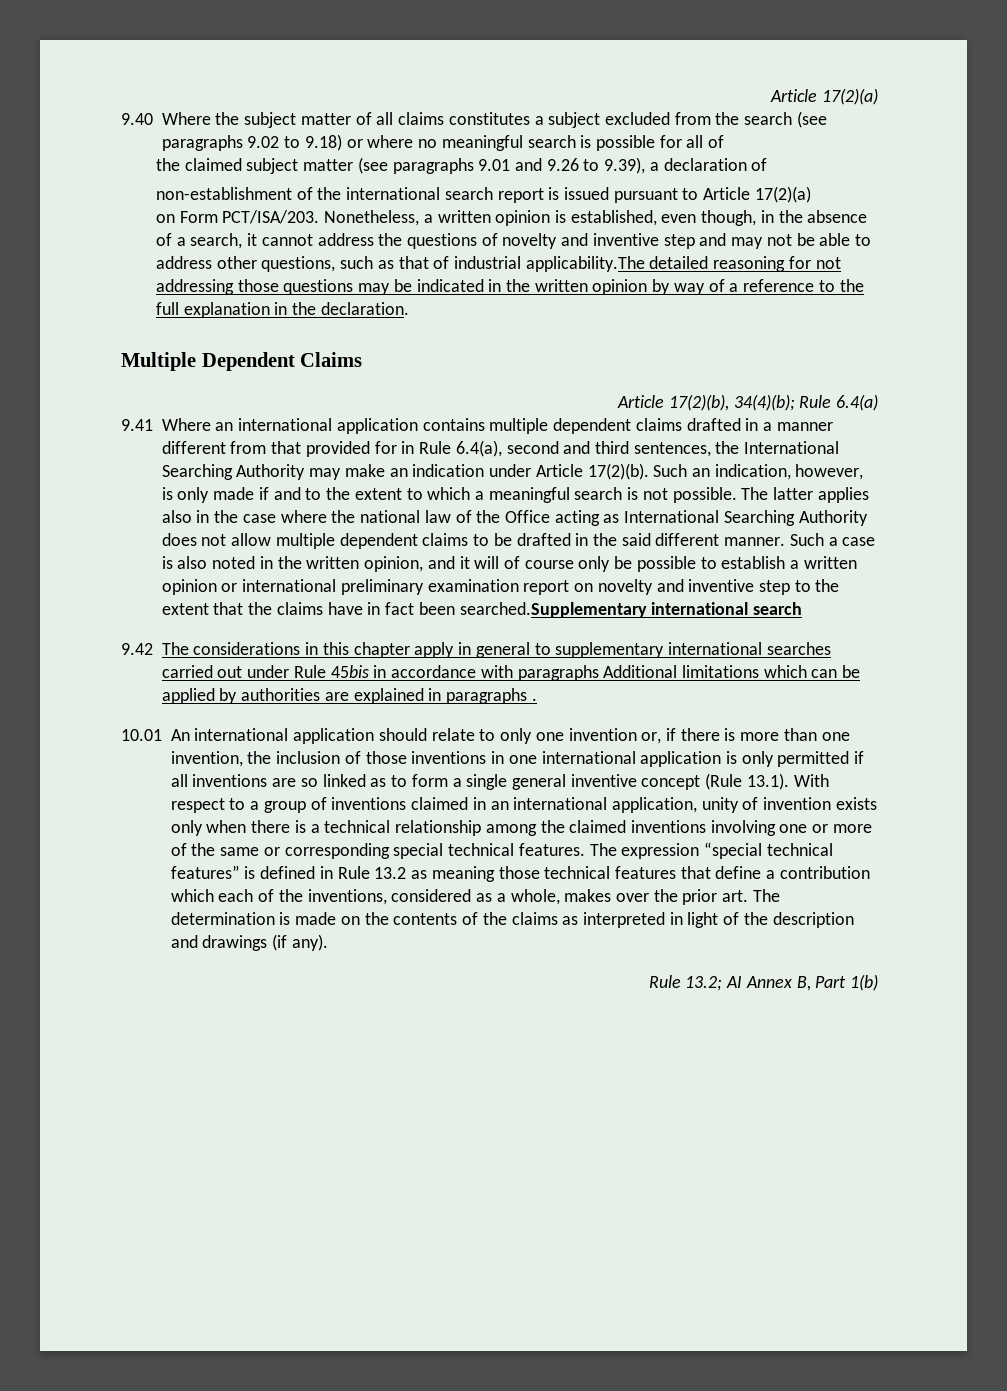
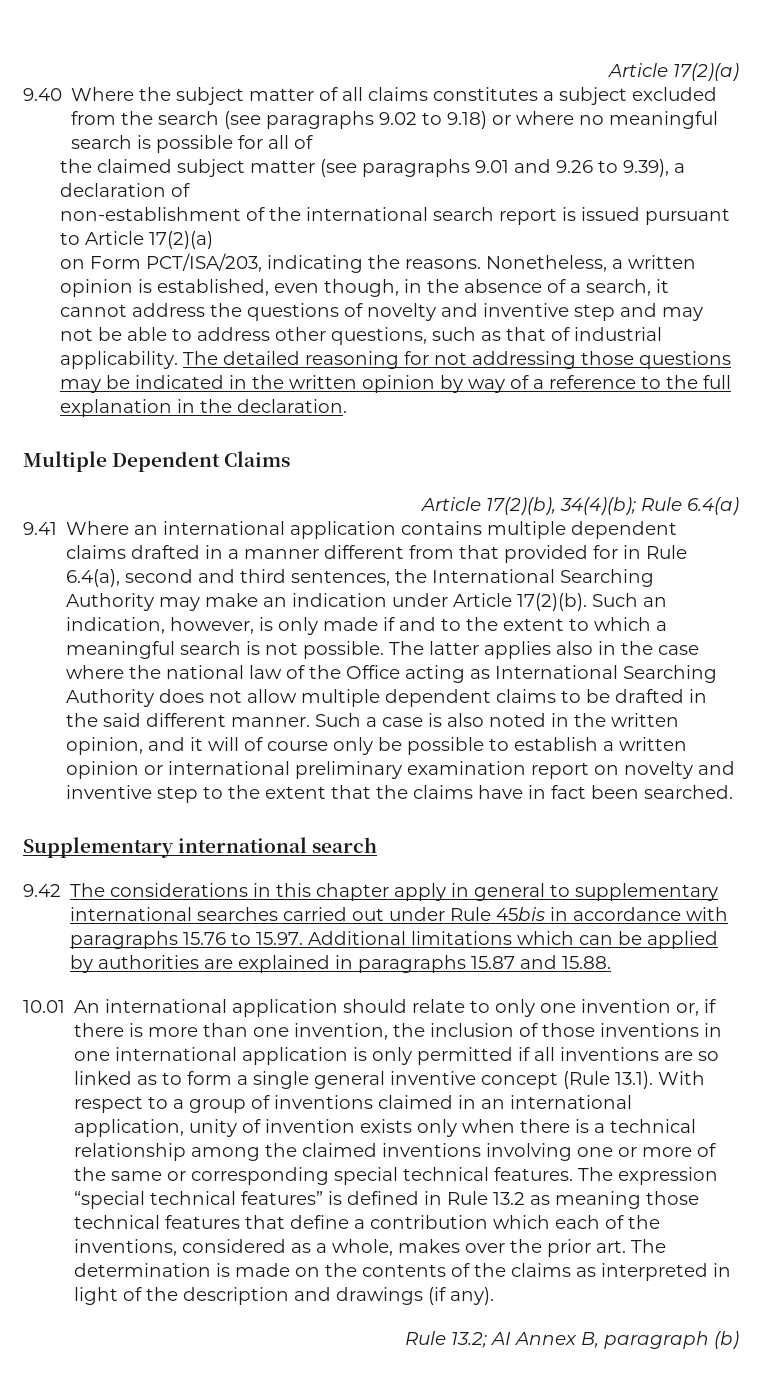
- on Form PCT/ISA/203.
+ on Form PCT/ISA/203, indicating the reasons.
- Nonetheless, a written opinion is established, even though, in the absence of a search, it cannot address the questions of novelty and inventive step and may not be able to address other questions, such as that of industrial applicability.The detailed reasoning for not addressing those questions may be indicated in the written opinion by way of a reference to the full explanation in the declaration.
+ Nonetheless, a written opinion is established, even though, in the absence of a search, it cannot address the questions of novelty and inventive step and may not be able to address other questions, such as that of industrial applicability. The detailed reasoning for not addressing those questions may be indicated in the written opinion by way of a reference to the full explanation in the declaration.
- Such a case is also noted in the written opinion, and it will of course only be possible to establish a written opinion or international preliminary examination report on novelty and inventive step to the extent that the claims have in fact been searched.Supplementary international search
+ Such a case is also noted in the written opinion, and it will of course only be possible to establish a written opinion or international preliminary examination report on novelty and inventive step to the extent that the claims have in fact been searched.
+ Supplementary international search
- 9.42 The considerations in this chapter apply in general to supplementary international searches carried out under Rule 45bis in accordance with paragraphs Additional limitations which can be applied by authorities are explained in paragraphs .
+ 9.42 The considerations in this chapter apply in general to supplementary international searches carried out under Rule 45bis in accordance with paragraphs 15.76 to 15.97. Additional limitations which can be applied by authorities are explained in paragraphs 15.87 and 15.88.
- Rule 13.2; AI Annex B, Part 1(b)
+ Rule 13.2; AI Annex B, paragraph (b)

